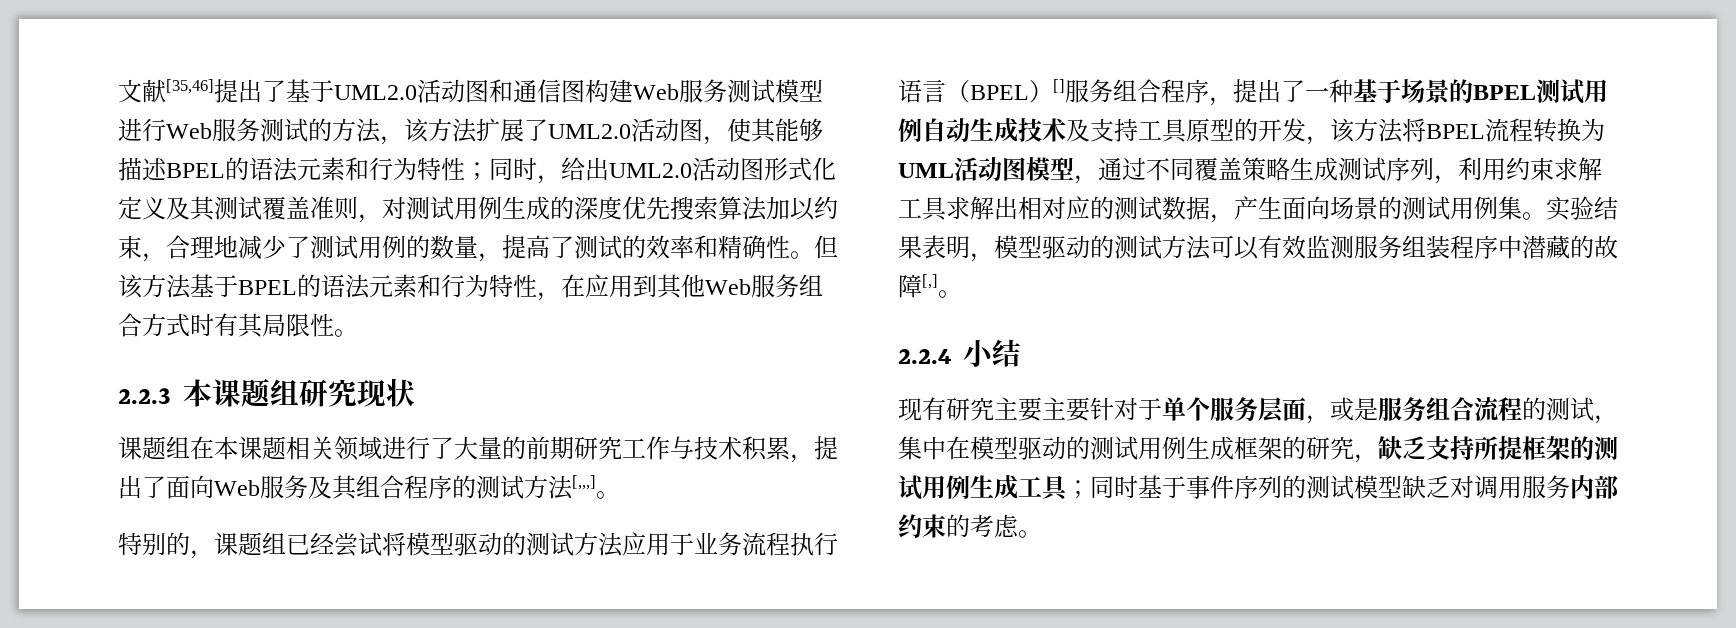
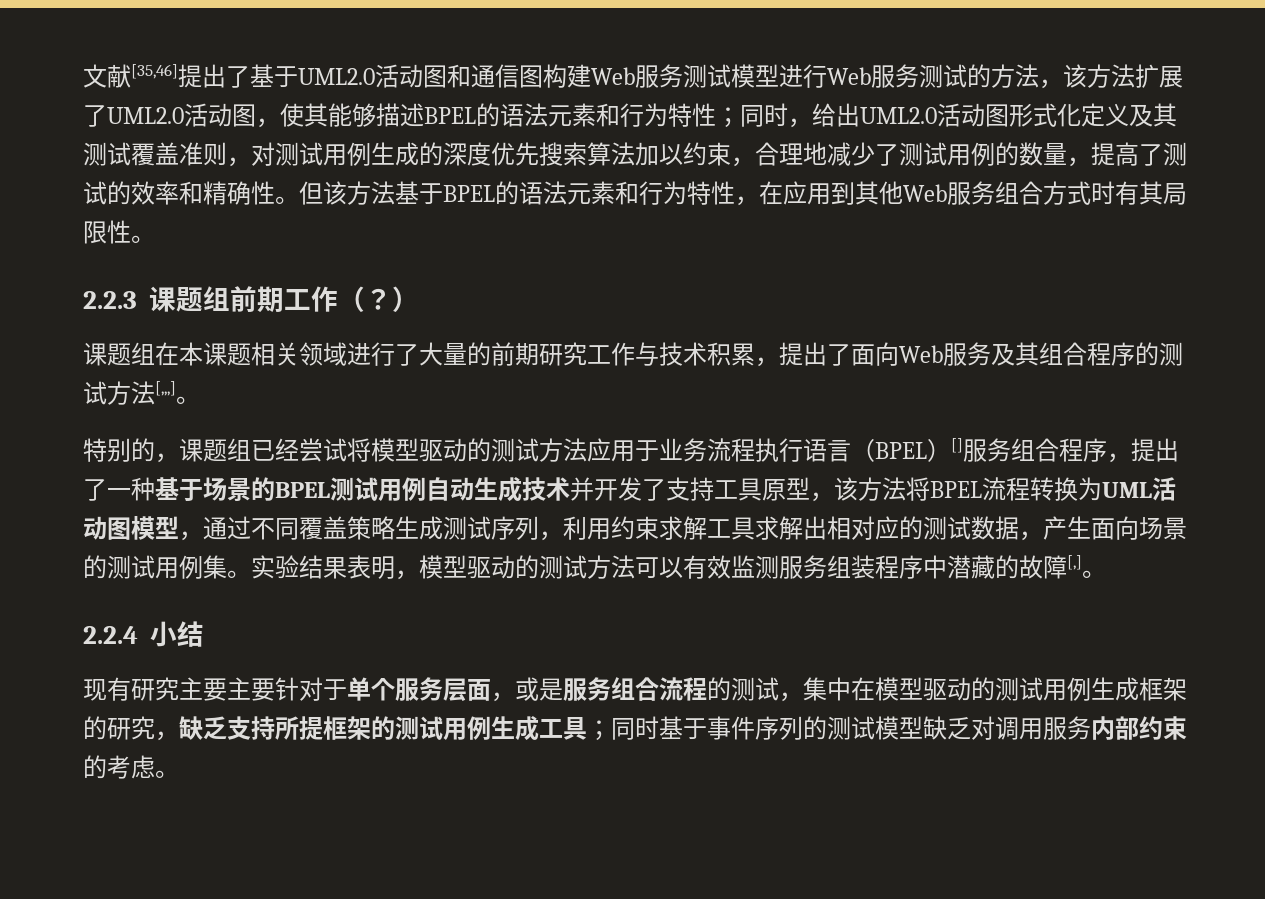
- 2.2.3本课题组研究现状
+ 2.2.3课题组前期工作（？）
- 特别的，课题组已经尝试将模型驱动的测试方法应用于业务流程执行语言（BPEL）[]服务组合程序，提出了一种基于场景的BPEL测试用例自动生成技术及支持工具原型的开发，该方法将BPEL流程转换为UML活动图模型，通过不同覆盖策略生成测试序列，利用约束求解工具求解出相对应的测试数据，产生面向场景的测试用例集。
+ 特别的，课题组已经尝试将模型驱动的测试方法应用于业务流程执行语言（BPEL）[]服务组合程序，提出了一种基于场景的BPEL测试用例自动生成技术并开发了支持工具原型，该方法将BPEL流程转换为UML活动图模型，通过不同覆盖策略生成测试序列，利用约束求解工具求解出相对应的测试数据，产生面向场景的测试用例集。

